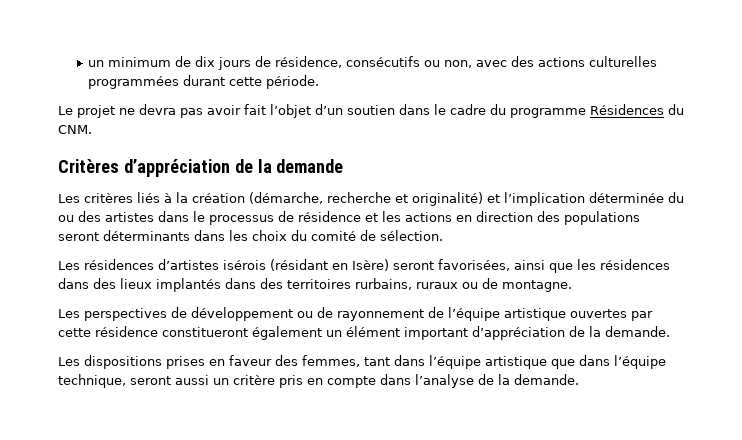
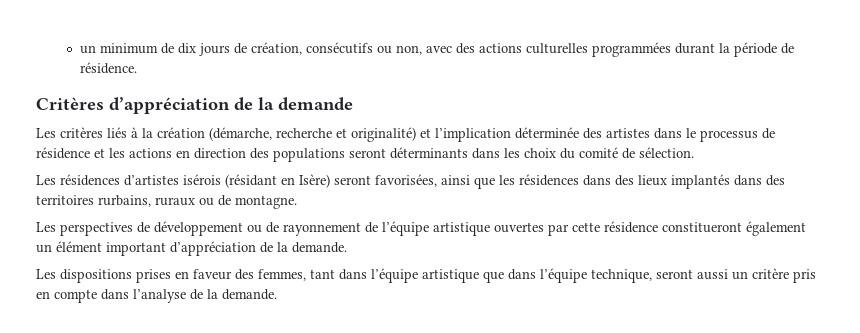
- un minimum de dix jours de résidence, consécutifs ou non, avec des actions culturelles programmées durant cette période.
- Le projet ne devra pas avoir fait l’objet d’un soutien dans le cadre du programme Résidences du CNM.
+ un minimum de dix jours de création, consécutifs ou non, avec des actions culturelles programmées durant la période de résidence.
- Les critères liés à la création (démarche, recherche et originalité) et l’implication déterminée du ou des artistes dans le processus de résidence et les actions en direction des populations seront déterminants dans les choix du comité de sélection.
+ Les critères liés à la création (démarche, recherche et originalité) et l’implication déterminée des artistes dans le processus de résidence et les actions en direction des populations seront déterminants dans les choix du comité de sélection.

